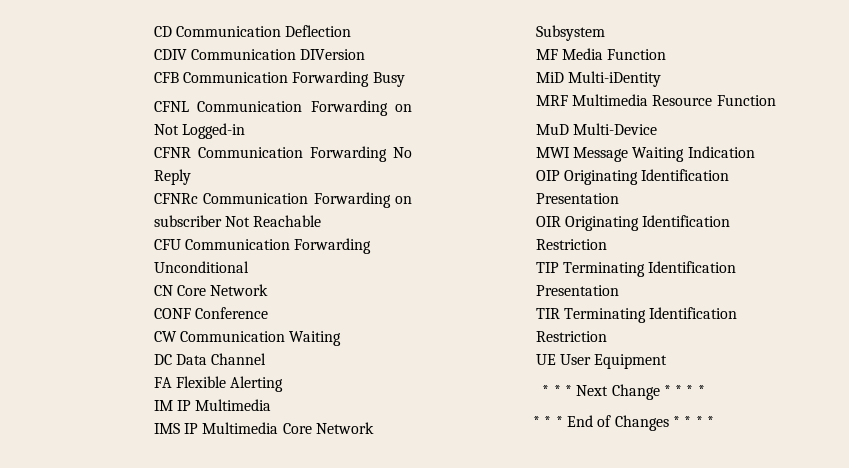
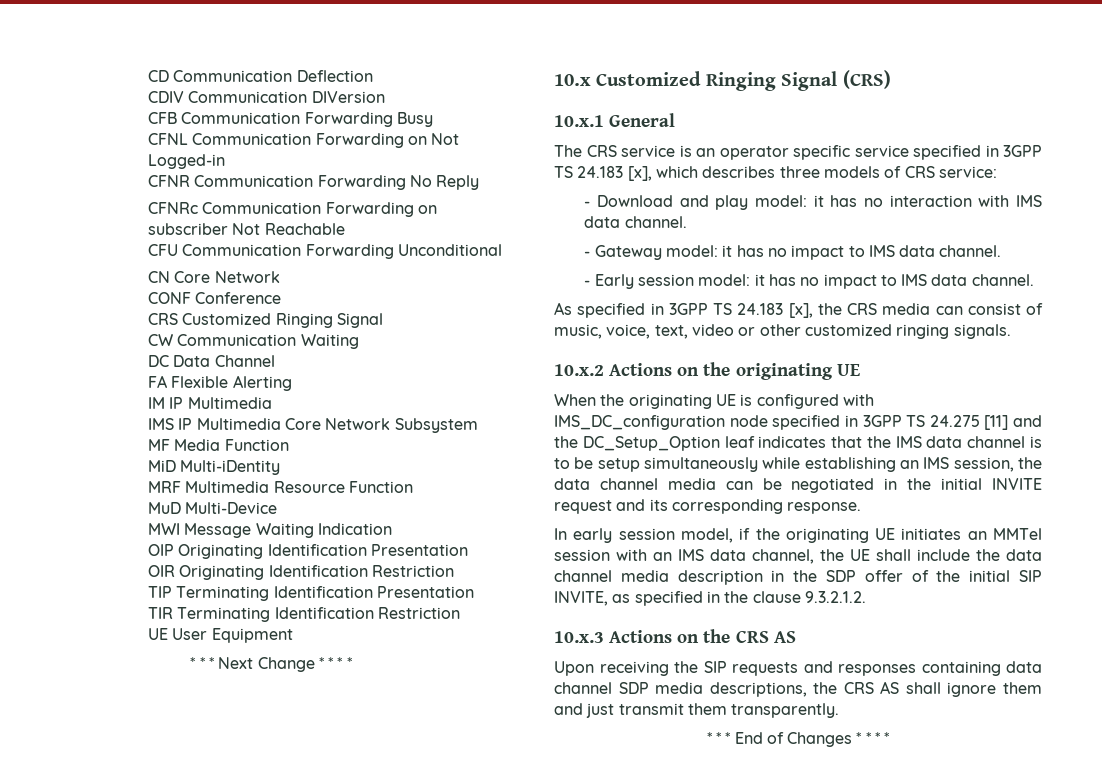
+ CRS Customized Ringing Signal
+ 10.x Customized Ringing Signal (CRS)
+ 10.x.1 General
+ The CRS service is an operator specific service specified in 3GPP TS 24.183 [x], which describes three models of CRS service:
+ - Download and play model: it has no interaction with IMS data channel.
+ - Gateway model: it has no impact to IMS data channel.
+ - Early session model: it has no impact to IMS data channel.
+ As specified in 3GPP TS 24.183 [x], the CRS media can consist of music, voice, text, video or other customized ringing signals.
+ 10.x.2 Actions on the originating UE
+ When the originating UE is configured with IMS_DC_configuration node specified in 3GPP TS 24.275 [11] and the DC_Setup_Option leaf indicates that the IMS data channel is to be setup simultaneously while establishing an IMS session, the data channel media can be negotiated in the initial INVITE request and its corresponding response.
+ In early session model, if the originating UE initiates an MMTel session with an IMS data channel, the UE shall include the data channel media description in the SDP offer of the initial SIP INVITE, as specified in the clause 9.3.2.1.2.
+ 10.x.3 Actions on the CRS AS
+ Upon receiving the SIP requests and responses containing data channel SDP media descriptions, the CRS AS shall ignore them and just transmit them transparently.

